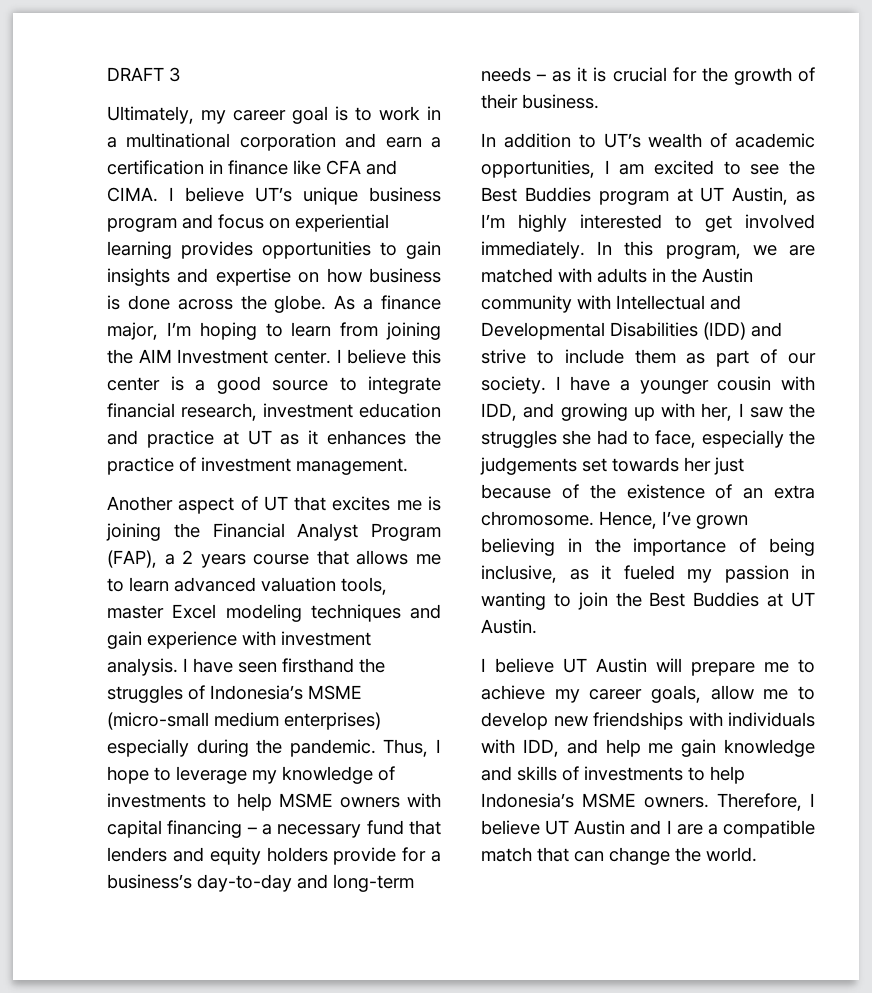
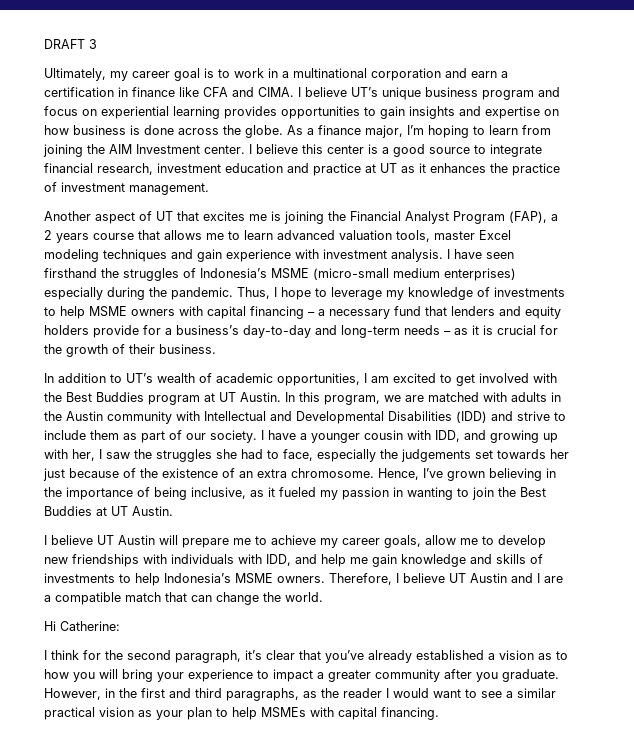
- In addition to UT’s wealth of academic opportunities, I am excited to see the Best Buddies program at UT Austin, as I’m highly interested to get involved immediately.
+ In addition to UT’s wealth of academic opportunities, I am excited to get involved with the Best Buddies program at UT Austin.
+ Hi Catherine:
+ I think for the second paragraph, it’s clear that you’ve already established a vision as to how you will bring your experience to impact a greater community after you graduate. However, in the first and third paragraphs, as the reader I would want to see a similar practical vision as your plan to help MSMEs with capital financing.

